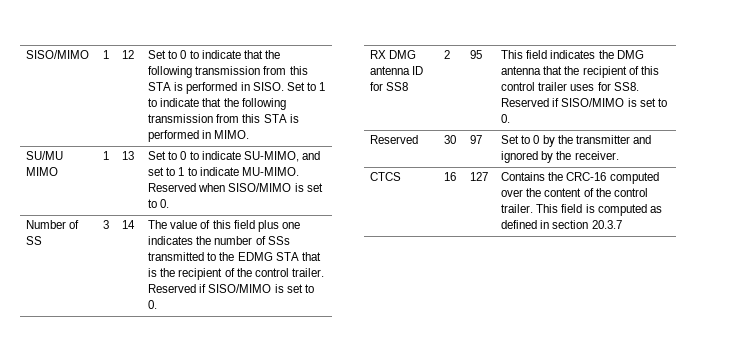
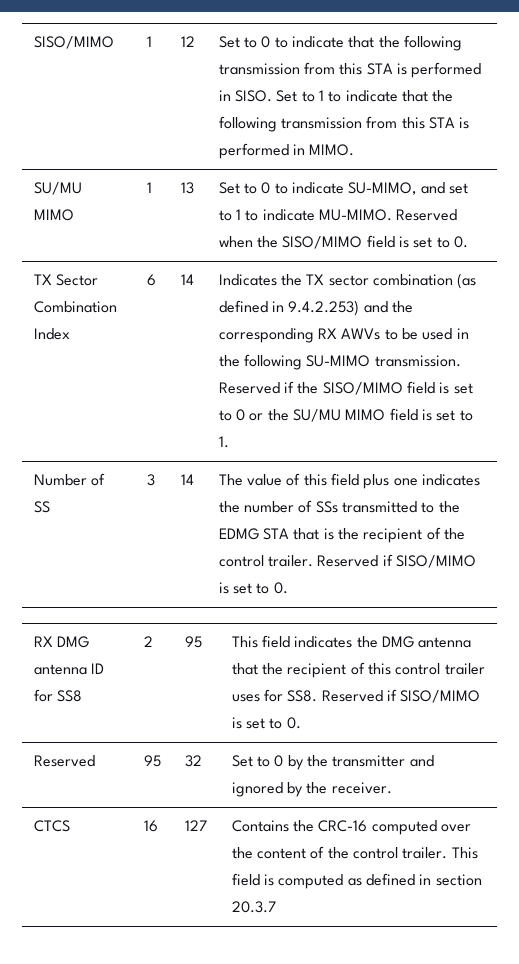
- SU/MU MIMO | 1 | 13 | Set to 0 to indicate SU-MIMO, and set to 1 to indicate MU-MIMO. Reserved when SISO/MIMO is set to 0.
+ SU/MU MIMO | 1 | 13 | Set to 0 to indicate SU-MIMO, and set to 1 to indicate MU-MIMO. Reserved when the SISO/MIMO field is set to 0.
+ TX Sector Combination Index | 6 | 14 | Indicates the TX sector combination (as defined in 9.4.2.253) and the corresponding RX AWVs to be used in the following SU-MIMO transmission. Reserved if the SISO/MIMO field is set to 0 or the SU/MU MIMO field is set to 1.
- Reserved | 30 | 97 | Set to 0 by the transmitter and ignored by the receiver.
+ Reserved | 95 | 32 | Set to 0 by the transmitter and ignored by the receiver.

